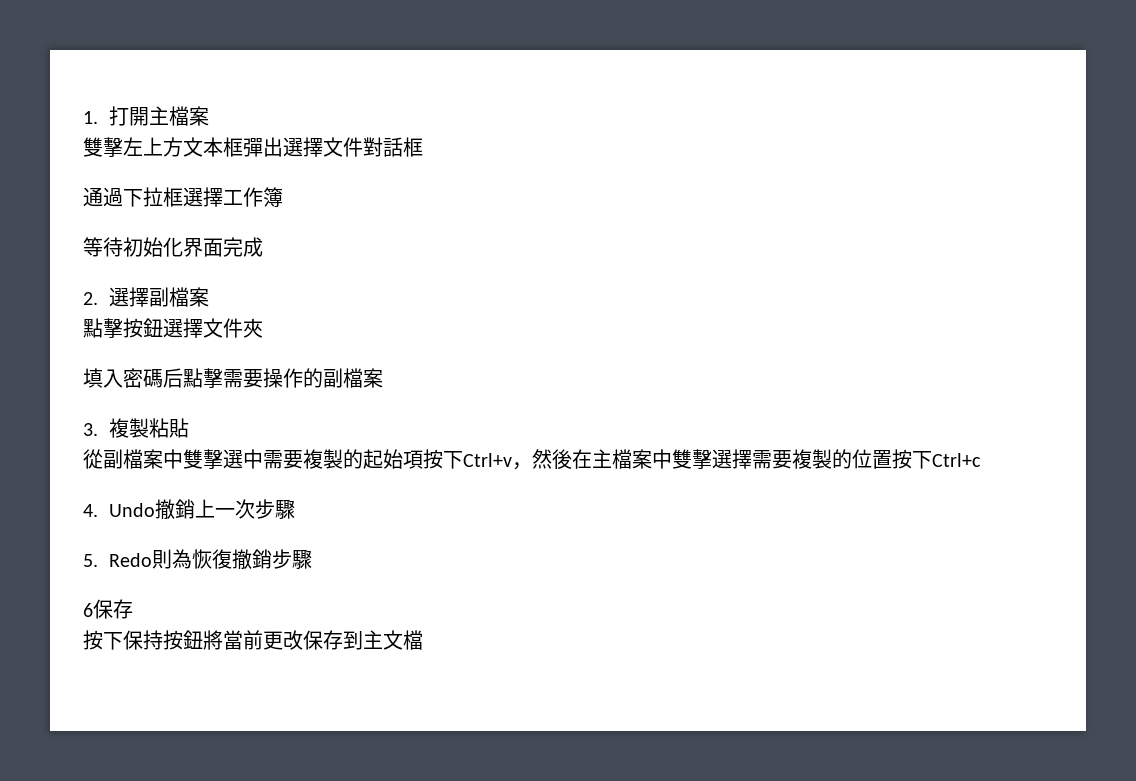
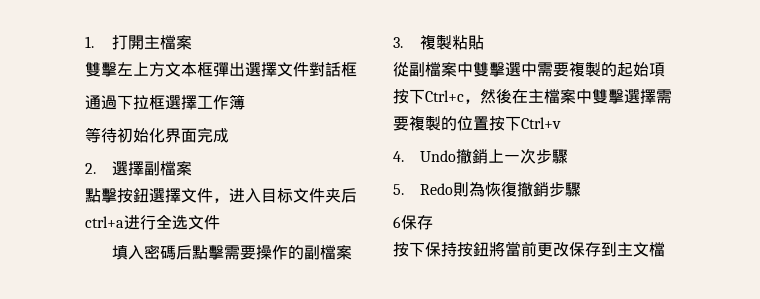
- 點擊按鈕選擇文件夾
+ 點擊按鈕選擇文件，进入目标文件夹后ctrl+a进行全选文件
- 從副檔案中雙擊選中需要複製的起始項按下Ctrl+v，然後在主檔案中雙擊選擇需要複製的位置按下Ctrl+c
+ 從副檔案中雙擊選中需要複製的起始項按下Ctrl+c，然後在主檔案中雙擊選擇需要複製的位置按下Ctrl+v

